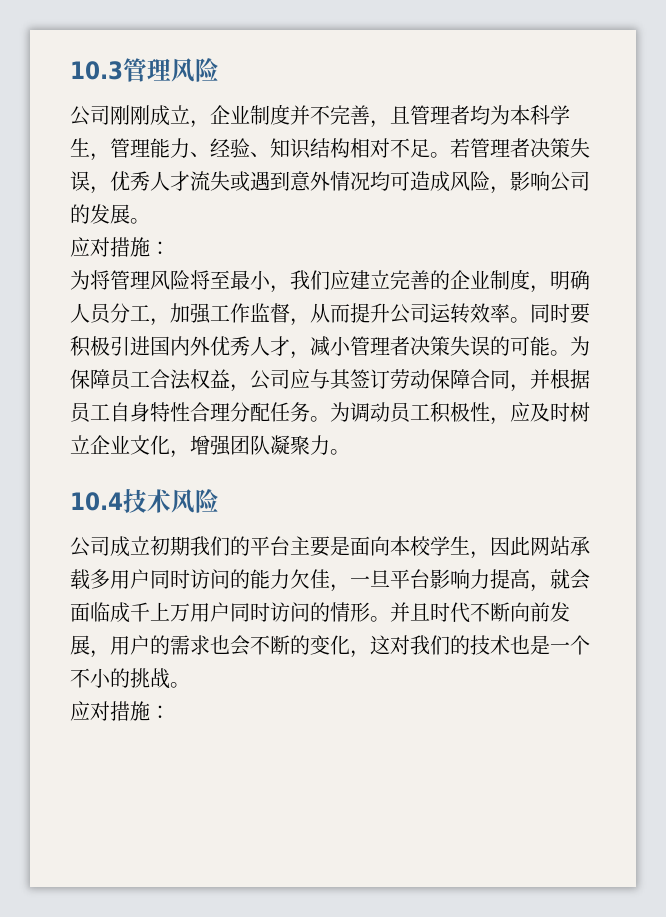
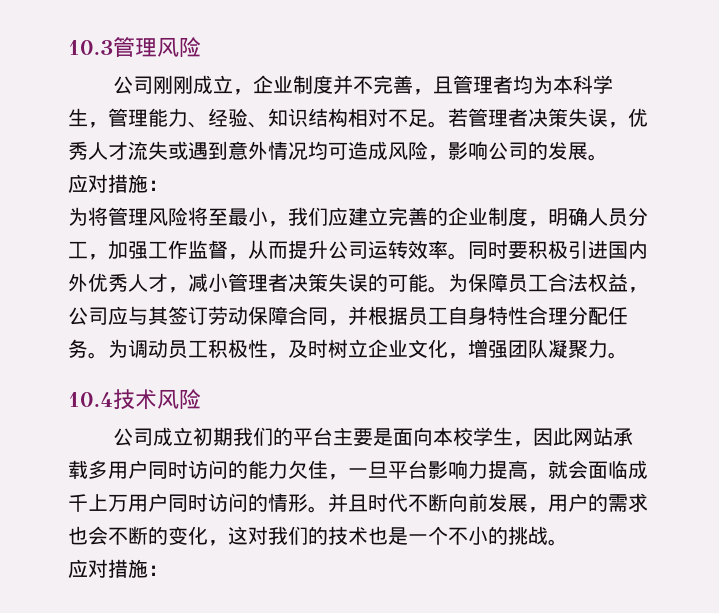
- 为调动员工积极性，应及时树立企业文化，增强团队凝聚力。
+ 为调动员工积极性，及时树立企业文化，增强团队凝聚力。

